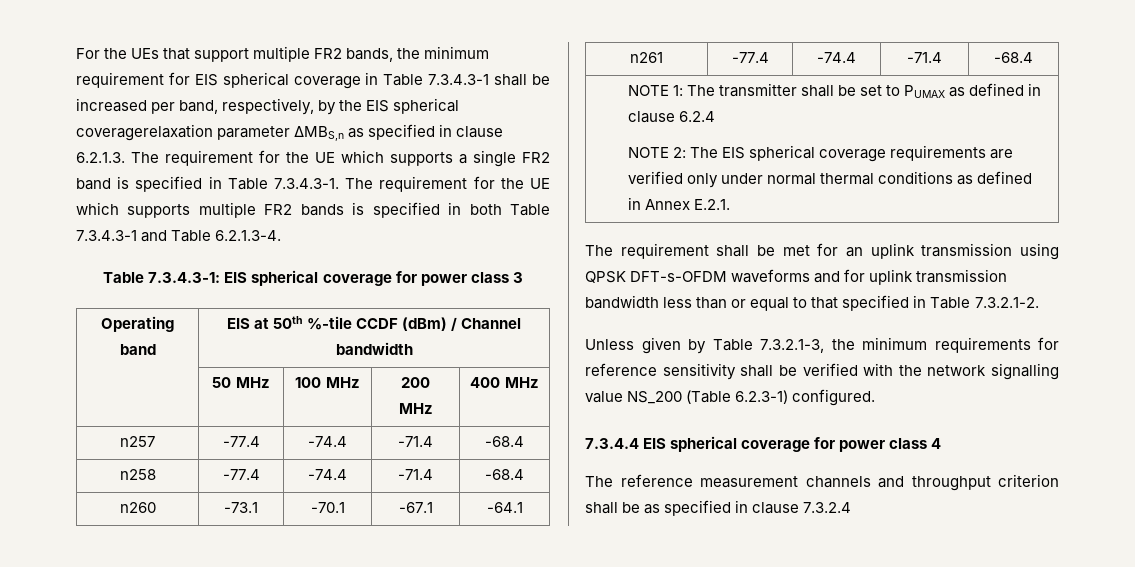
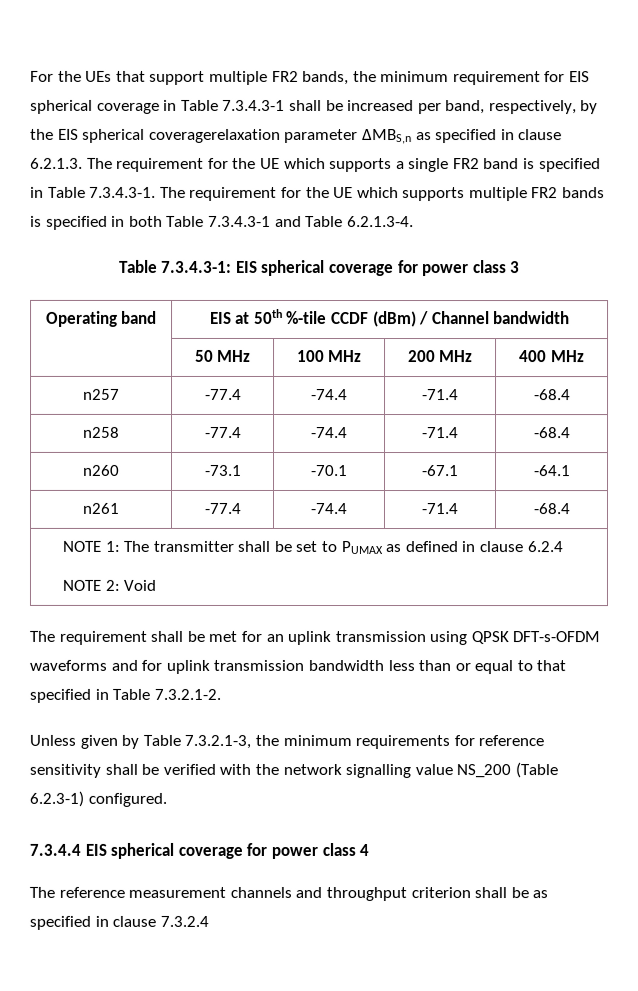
  NOTE 1: The transmitter shall be set to PUMAX as defined in clause 6.2.4
- NOTE 2: The EIS spherical coverage requirements are verified only under normal thermal conditions as defined in Annex E.2.1.
+ NOTE 2: Void

